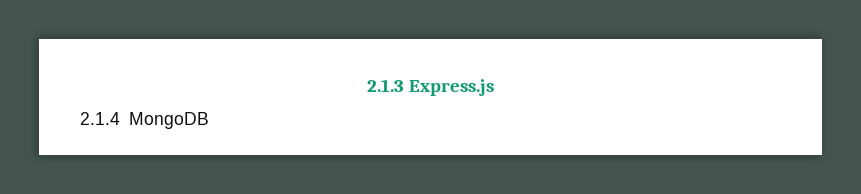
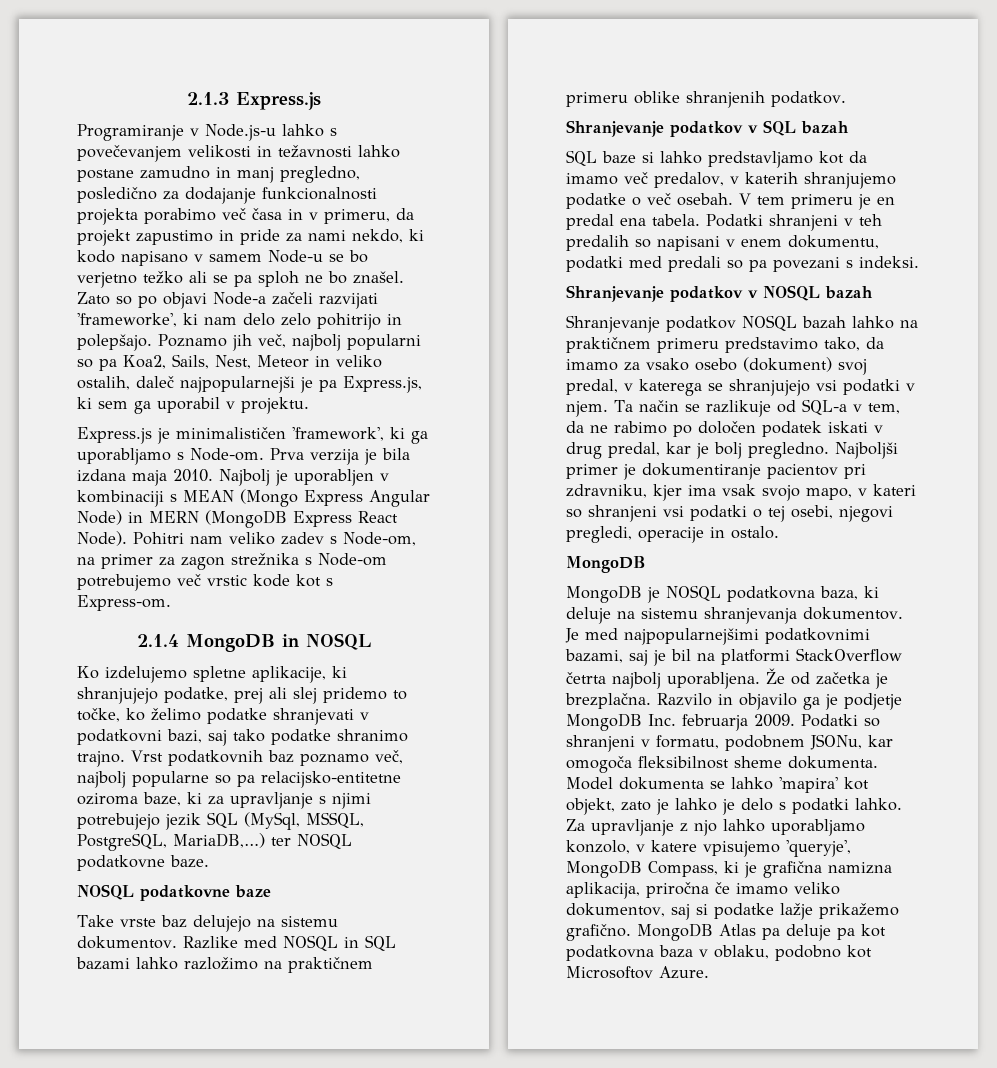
- 2.1.4 MongoDB
+ Programiranje v Node.js-u lahko s povečevanjem velikosti in težavnosti lahko postane zamudno in manj pregledno, posledično za dodajanje funkcionalnosti projekta porabimo več časa in v primeru, da projekt zapustimo in pride za nami nekdo, ki kodo napisano v samem Node-u se bo verjetno težko ali se pa sploh ne bo znašel. Zato so po objavi Node-a začeli razvijati 'frameworke', ki nam delo zelo pohitrijo in polepšajo. Poznamo jih več, najbolj popularni so pa Koa2, Sails, Nest, Meteor in veliko ostalih, daleč najpopularnejši je pa Express.js, ki sem ga uporabil v projektu.
+ Express.js je minimalističen 'framework', ki ga uporabljamo s Node-om. Prva verzija je bila izdana maja 2010. Najbolj je uporabljen v kombinaciji s MEAN (Mongo Express Angular Node) in MERN (MongoDB Express React Node). Pohitri nam veliko zadev s Node-om, na primer za zagon strežnika s Node-om potrebujemo več vrstic kode kot s Express-om.
+ 2.1.4 MongoDB in NOSQL
+ Ko izdelujemo spletne aplikacije, ki shranjujejo podatke, prej ali slej pridemo to točke, ko želimo podatke shranjevati v podatkovni bazi, saj tako podatke shranimo trajno. Vrst podatkovnih baz poznamo več, najbolj popularne so pa relacijsko-entitetne oziroma baze, ki za upravljanje s njimi potrebujejo jezik SQL (MySql, MSSQL, PostgreSQL, MariaDB,…) ter NOSQL podatkovne baze.
+ NOSQL podatkovne baze
+ Take vrste baz delujejo na sistemu dokumentov. Razlike med NOSQL in SQL bazami lahko razložimo na praktičnem primeru oblike shranjenih podatkov.
+ Shranjevanje podatkov v SQL bazah
+ SQL baze si lahko predstavljamo kot da imamo več predalov, v katerih shranjujemo podatke o več osebah. V tem primeru je en predal ena tabela. Podatki shranjeni v teh predalih so napisani v enem dokumentu, podatki med predali so pa povezani s indeksi.
+ Shranjevanje podatkov v NOSQL bazah
+ Shranjevanje podatkov NOSQL bazah lahko na praktičnem primeru predstavimo tako, da imamo za vsako osebo (dokument) svoj predal, v katerega se shranjujejo vsi podatki v njem. Ta način se razlikuje od SQL-a v tem, da ne rabimo po določen podatek iskati v drug predal, kar je bolj pregledno. Najboljši primer je dokumentiranje pacientov pri zdravniku, kjer ima vsak svojo mapo, v kateri so shranjeni vsi podatki o tej osebi, njegovi pregledi, operacije in ostalo.
+ MongoDB
+ MongoDB je NOSQL podatkovna baza, ki deluje na sistemu shranjevanja dokumentov. Je med najpopularnejšimi podatkovnimi bazami, saj je bil na platformi StackOverflow četrta najbolj uporabljena. Že od začetka je brezplačna. Razvilo in objavilo ga je podjetje MongoDB Inc. februarja 2009. Podatki so shranjeni v formatu, podobnem JSONu, kar omogoča fleksibilnost sheme dokumenta. Model dokumenta se lahko 'mapira' kot objekt, zato je lahko je delo s podatki lahko. Za upravljanje z njo lahko uporabljamo konzolo, v katere vpisujemo 'queryje', MongoDB Compass, ki je grafična namizna aplikacija, priročna če imamo veliko dokumentov, saj si podatke lažje prikažemo grafično. MongoDB Atlas pa deluje pa kot podatkovna baza v oblaku, podobno kot Microsoftov Azure.

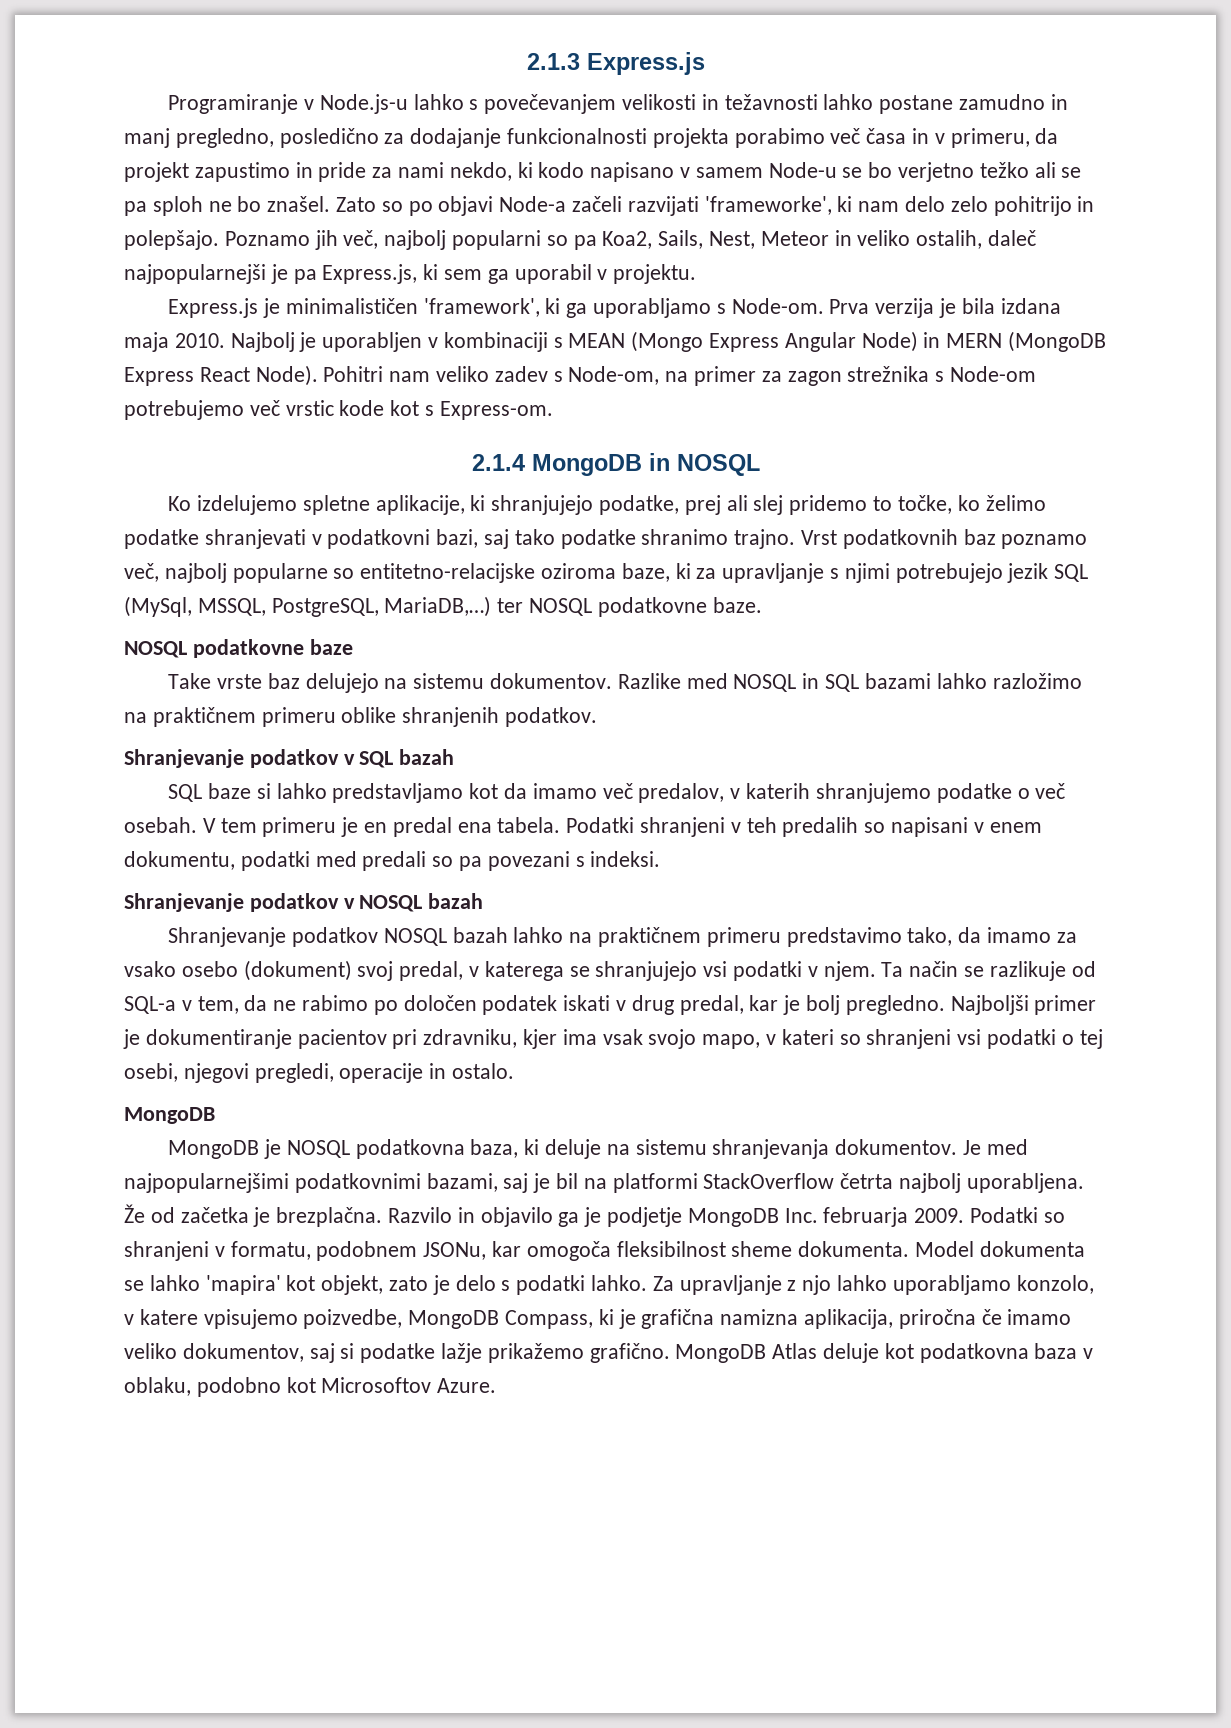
- Vrst podatkovnih baz poznamo več, najbolj popularne so pa relacijsko-entitetne oziroma baze, ki za upravljanje s njimi potrebujejo jezik SQL (MySql, MSSQL, PostgreSQL, MariaDB,…) ter NOSQL podatkovne baze.
+ Vrst podatkovnih baz poznamo več, najbolj popularne so entitetno-relacijske oziroma baze, ki za upravljanje s njimi potrebujejo jezik SQL (MySql, MSSQL, PostgreSQL, MariaDB,…) ter NOSQL podatkovne baze.
- Model dokumenta se lahko 'mapira' kot objekt, zato je lahko je delo s podatki lahko.
+ Model dokumenta se lahko 'mapira' kot objekt, zato je delo s podatki lahko.
- Za upravljanje z njo lahko uporabljamo konzolo, v katere vpisujemo 'queryje', MongoDB Compass, ki je grafična namizna aplikacija, priročna če imamo veliko dokumentov, saj si podatke lažje prikažemo grafično.
+ Za upravljanje z njo lahko uporabljamo konzolo, v katere vpisujemo poizvedbe, MongoDB Compass, ki je grafična namizna aplikacija, priročna če imamo veliko dokumentov, saj si podatke lažje prikažemo grafično.
- MongoDB Atlas pa deluje pa kot podatkovna baza v oblaku, podobno kot Microsoftov Azure.
+ MongoDB Atlas deluje kot podatkovna baza v oblaku, podobno kot Microsoftov Azure.

